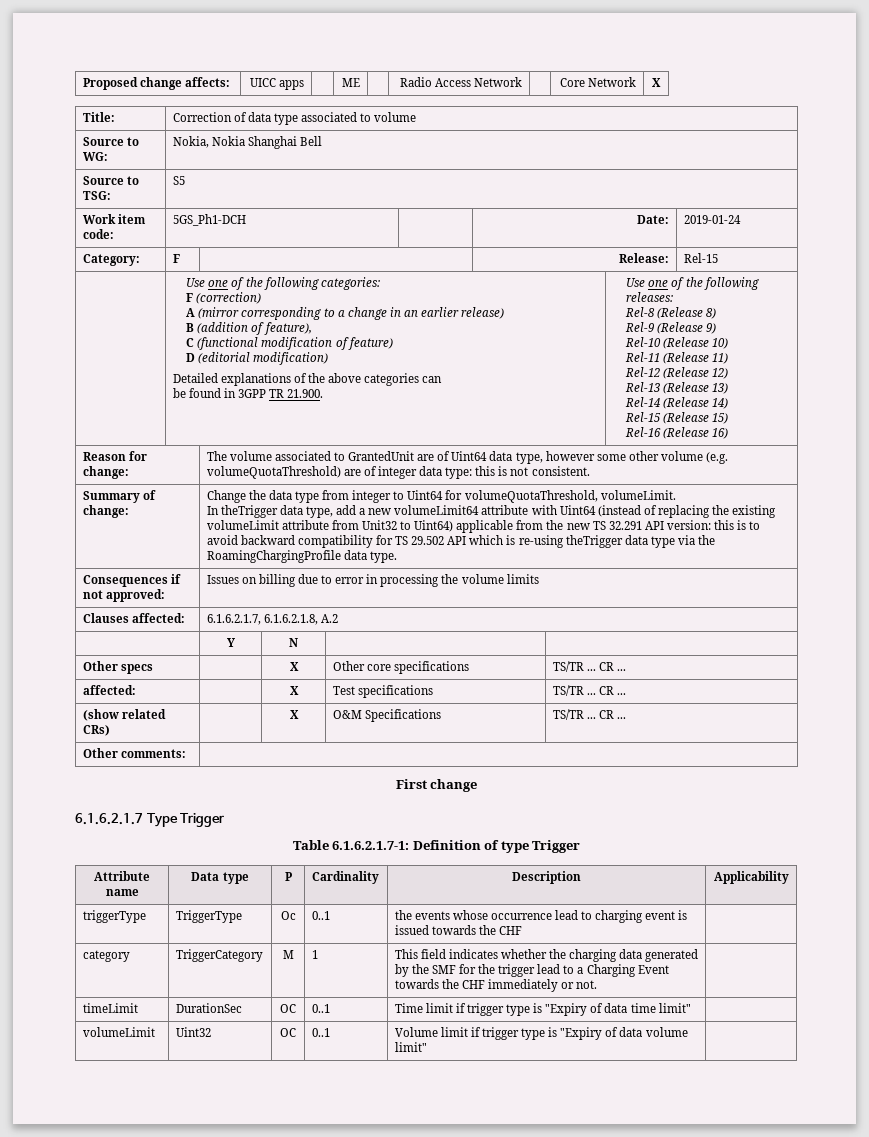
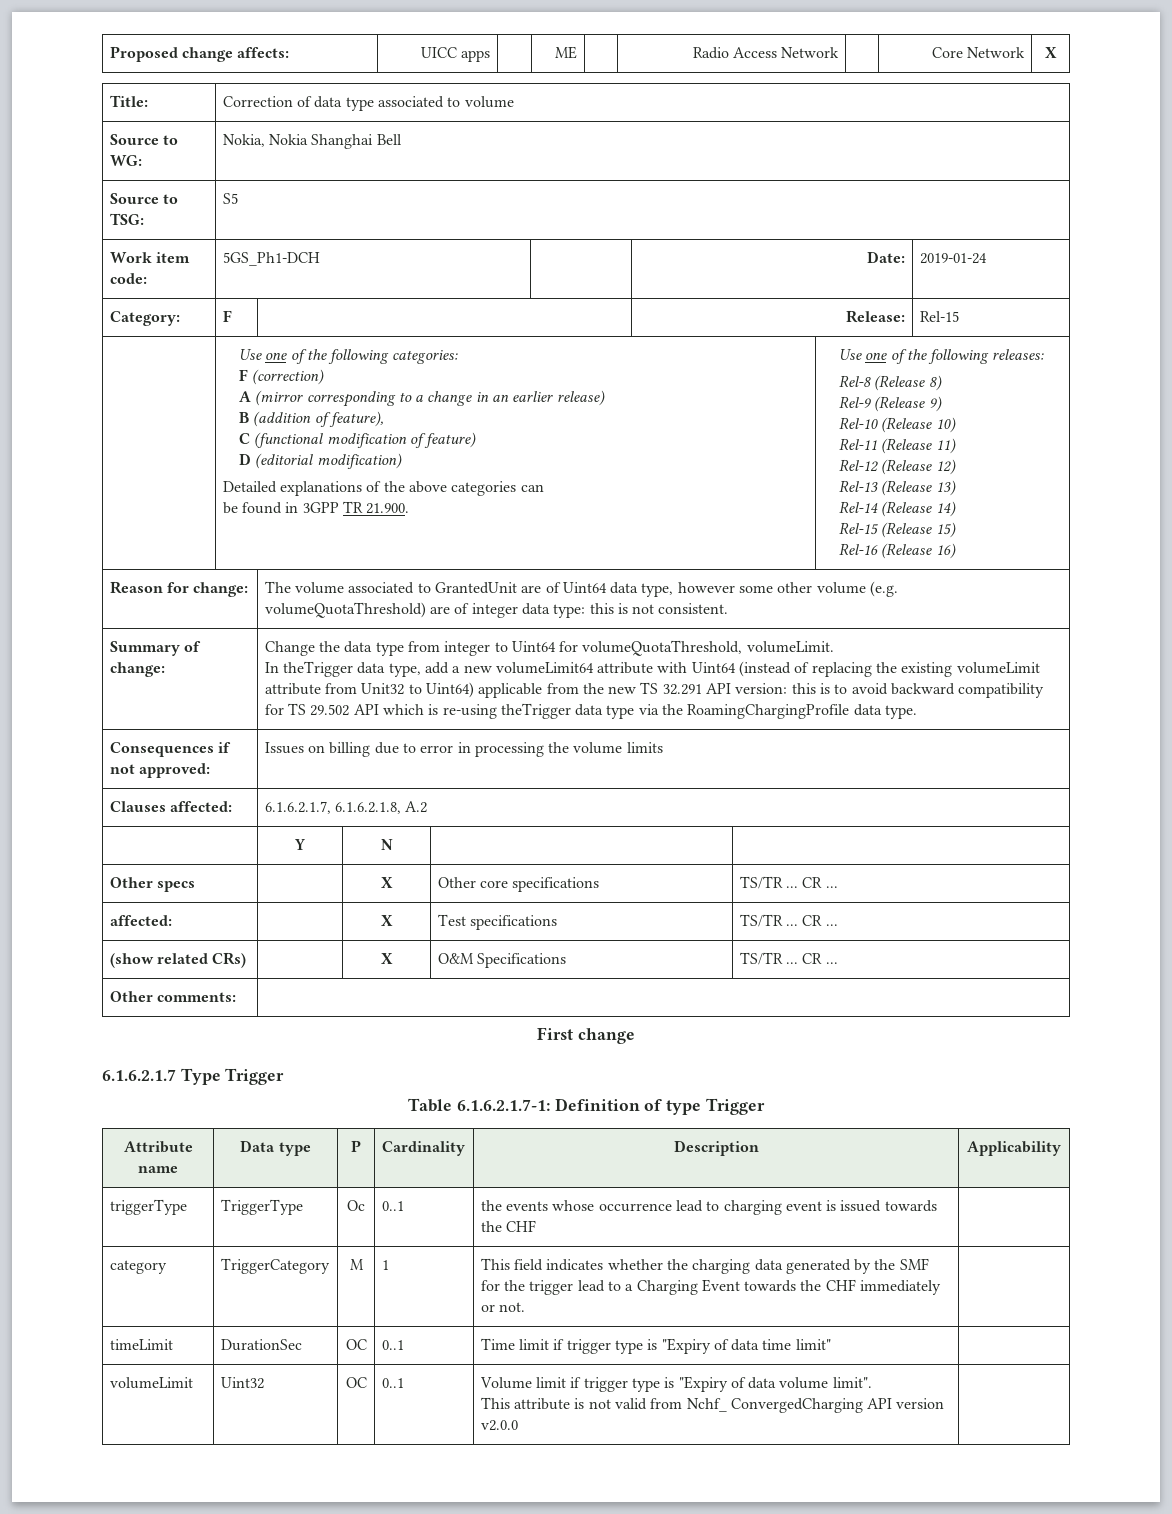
- volumeLimit | Uint32 | OC | 0..1 | Volume limit if trigger type is "Expiry of data volume limit" |
+ volumeLimit | Uint32 | OC | 0..1 | Volume limit if trigger type is "Expiry of data volume limit".
+ This attribute is not valid from Nchf_ ConvergedCharging API version v2.0.0 |

